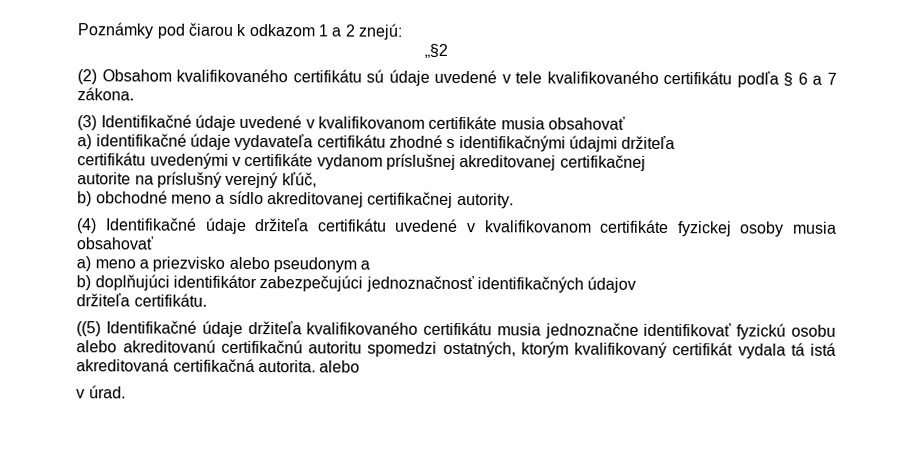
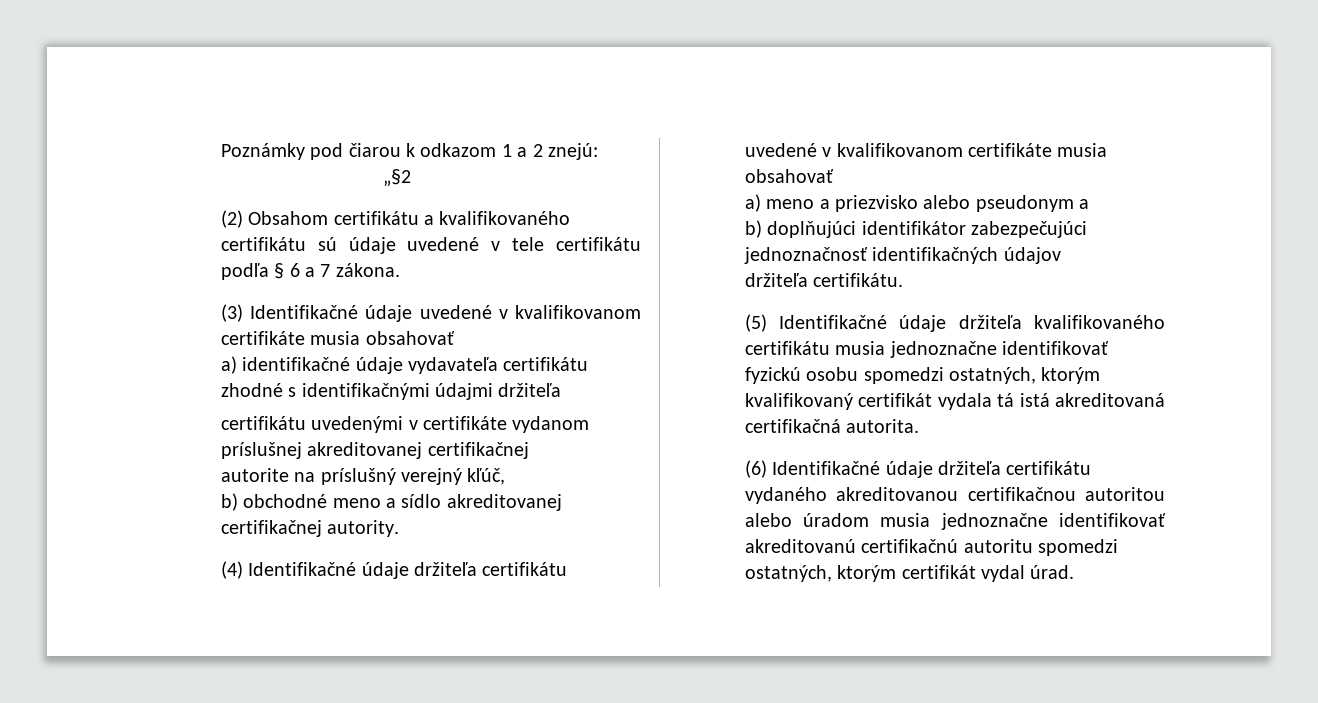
- (2) Obsahom kvalifikovaného certifikátu sú údaje uvedené v tele kvalifikovaného certifikátu podľa § 6 a 7 zákona.
+ (2) Obsahom certifikátu a kvalifikovaného certifikátu sú údaje uvedené v tele certifikátu podľa § 6 a 7 zákona.
- (4) Identifikačné údaje držiteľa certifikátu uvedené v kvalifikovanom certifikáte fyzickej osoby musia obsahovať
+ (4) Identifikačné údaje držiteľa certifikátu uvedené v kvalifikovanom certifikáte musia obsahovať
- ((5) Identifikačné údaje držiteľa kvalifikovaného certifikátu musia jednoznačne identifikovať fyzickú osobu alebo akreditovanú certifikačnú autoritu spomedzi ostatných, ktorým kvalifikovaný certifikát vydala tá istá akreditovaná certifikačná autorita. alebo
- v úrad.
+ (5) Identifikačné údaje držiteľa kvalifikovaného certifikátu musia jednoznačne identifikovať fyzickú osobu spomedzi ostatných, ktorým kvalifikovaný certifikát vydala tá istá akreditovaná certifikačná autorita.
+ (6) Identifikačné údaje držiteľa certifikátu vydaného akreditovanou certifikačnou autoritou alebo úradom musia jednoznačne identifikovať akreditovanú certifikačnú autoritu spomedzi ostatných, ktorým certifikát vydal úrad.

